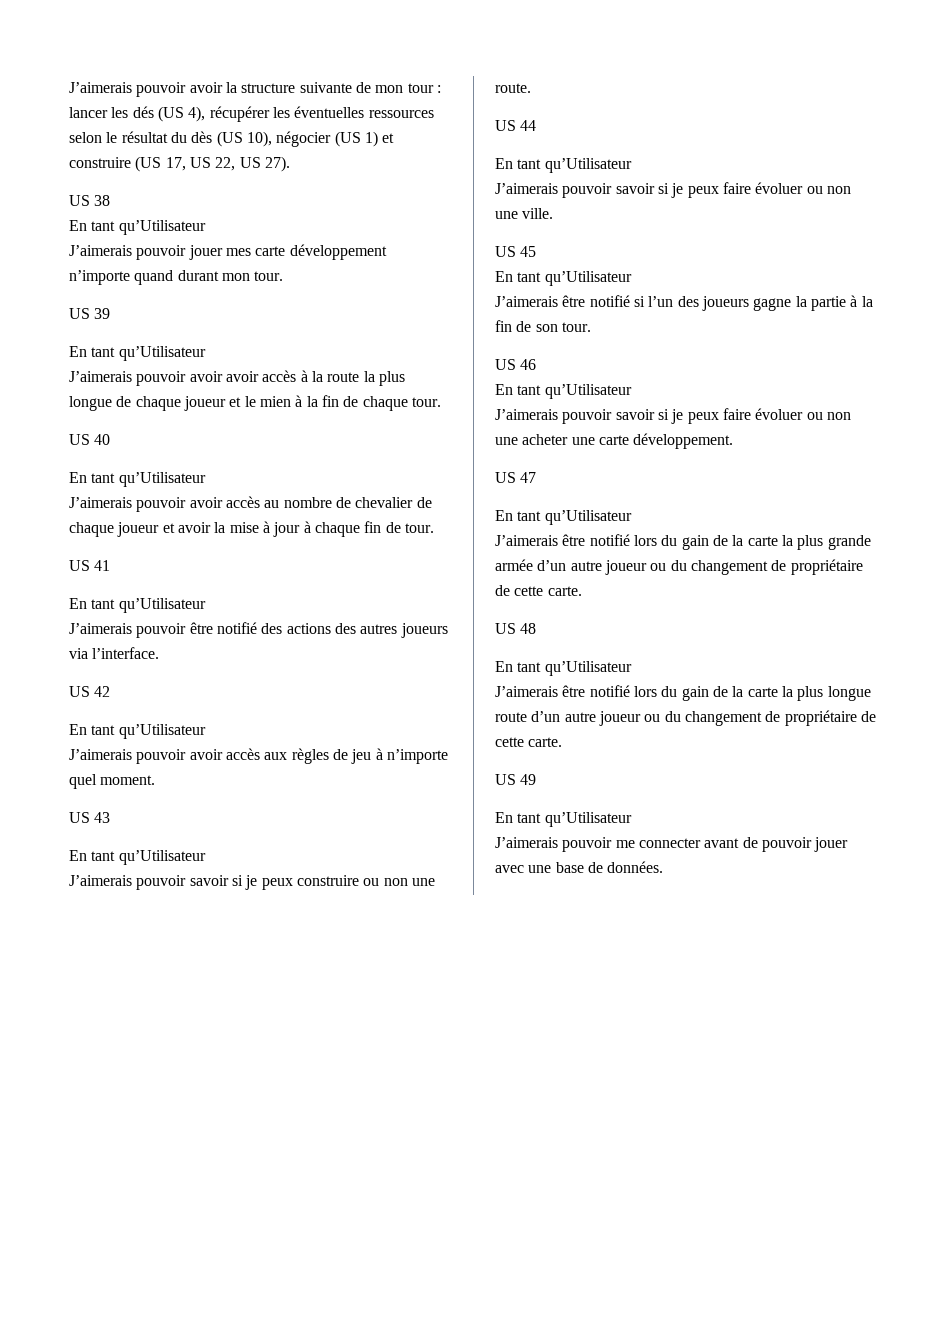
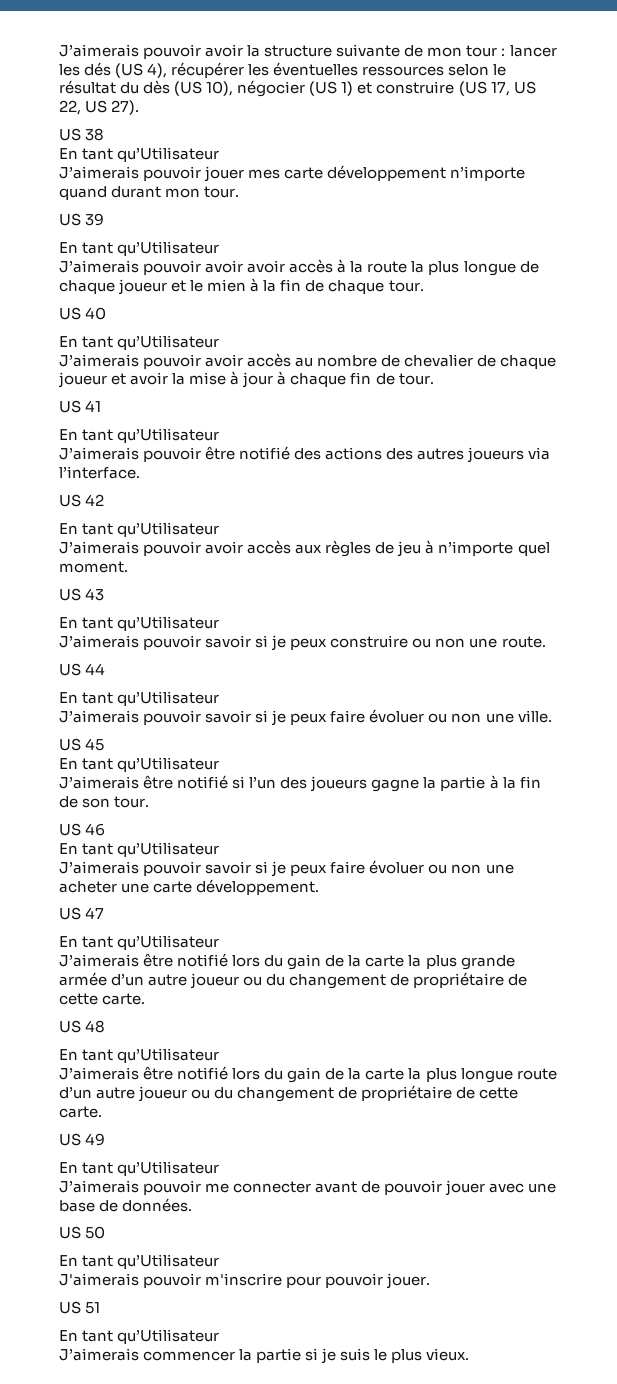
+ US 50
+ En tant qu’Utilisateur
+ J'aimerais pouvoir m'inscrire pour pouvoir jouer.
+ US 51
+ En tant qu’Utilisateur
+ J’aimerais commencer la partie si je suis le plus vieux.

